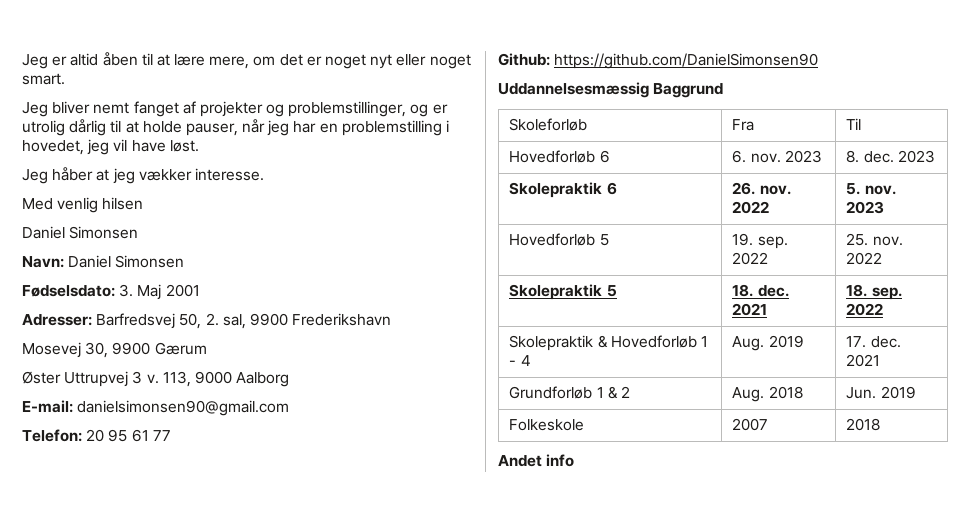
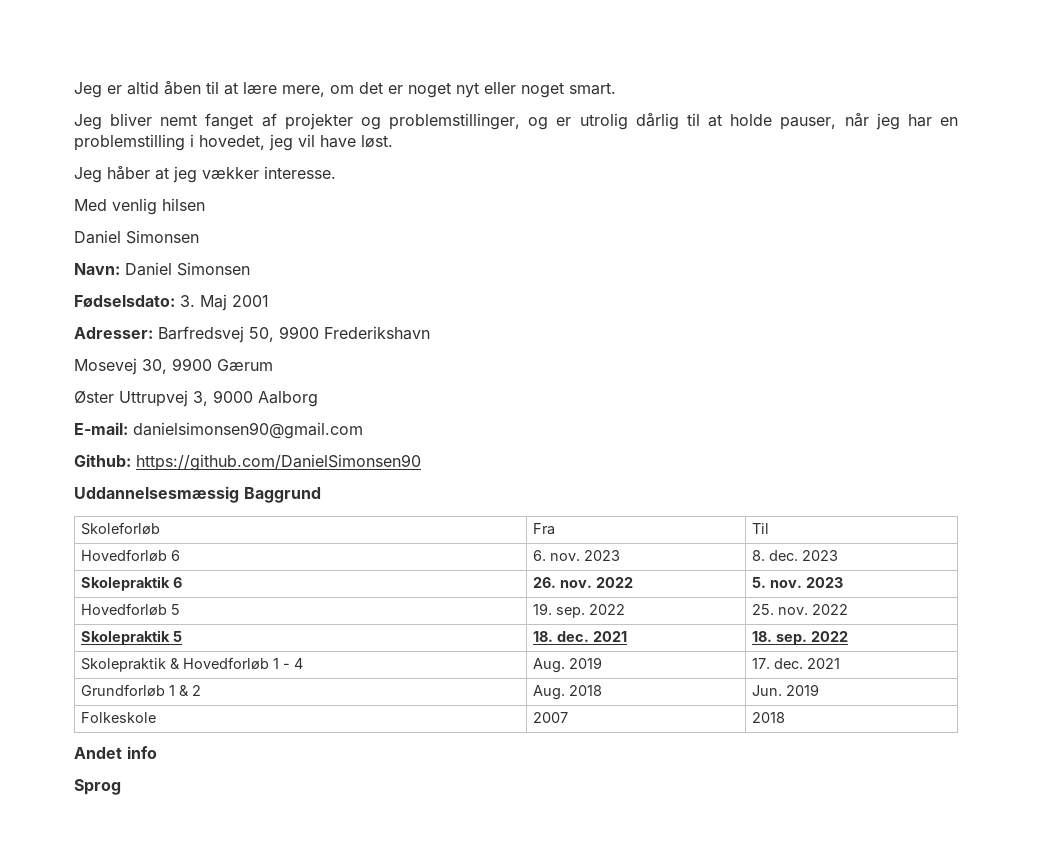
- Adresser: Barfredsvej 50, 2. sal, 9900 Frederikshavn
+ Adresser: Barfredsvej 50, 9900 Frederikshavn
- Øster Uttrupvej 3 v. 113, 9000 Aalborg
+ Øster Uttrupvej 3, 9000 Aalborg
- Telefon: 20 95 61 77
+ Sprog

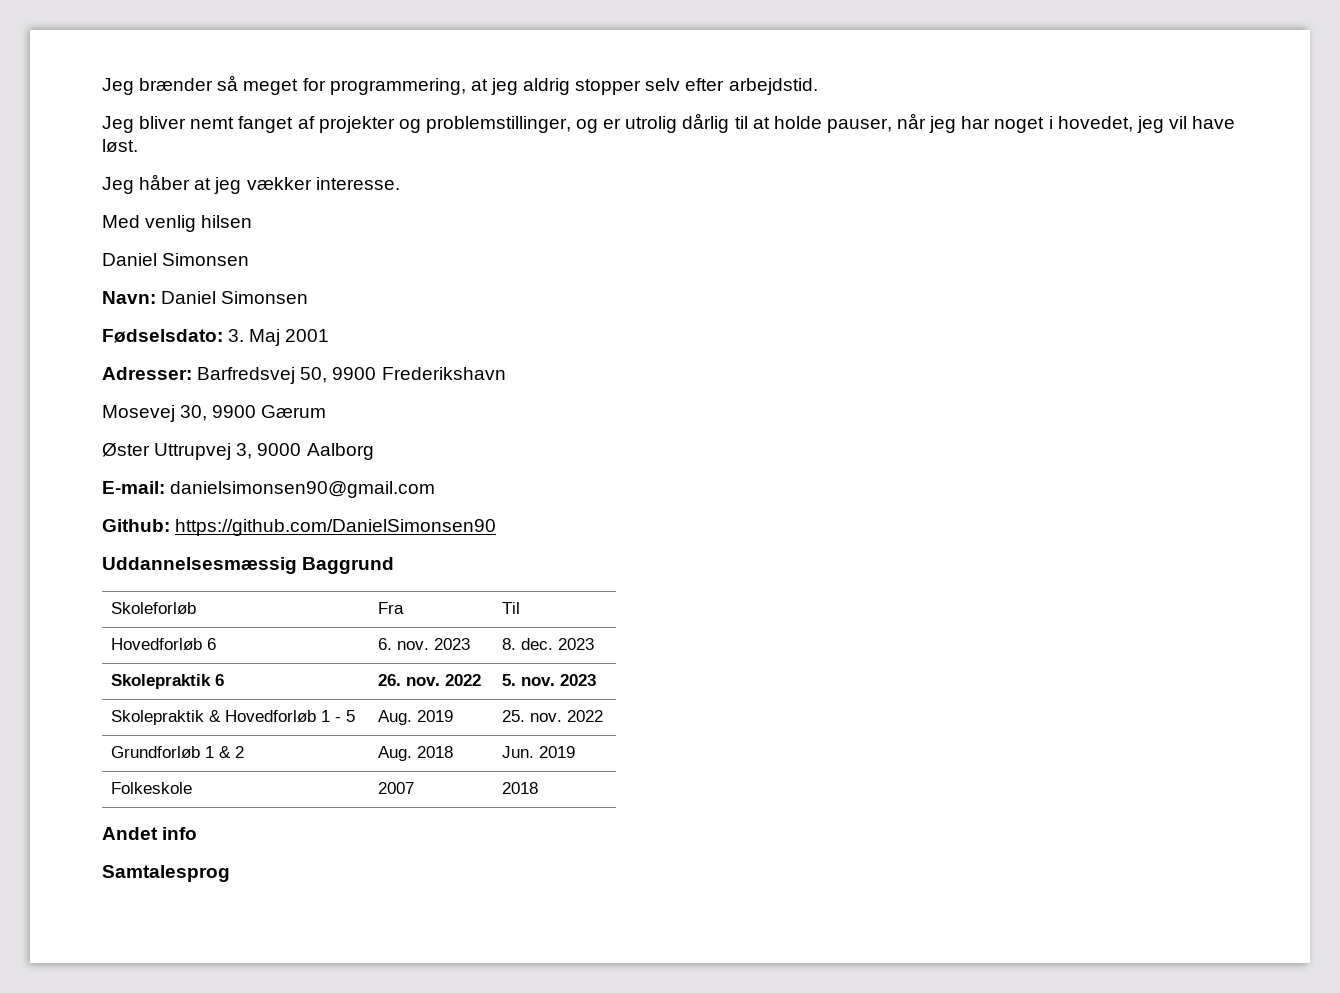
- Jeg er altid åben til at lære mere, om det er noget nyt eller noget smart.
+ Jeg brænder så meget for programmering, at jeg aldrig stopper selv efter arbejdstid.
- Jeg bliver nemt fanget af projekter og problemstillinger, og er utrolig dårlig til at holde pauser, når jeg har en problemstilling i hovedet, jeg vil have løst.
+ Jeg bliver nemt fanget af projekter og problemstillinger, og er utrolig dårlig til at holde pauser, når jeg har noget i hovedet, jeg vil have løst.
- Hovedforløb 5 | 19. sep. 2022 | 25. nov. 2022
- Skolepraktik 5 | 18. dec. 2021 | 18. sep. 2022
- Skolepraktik & Hovedforløb 1 - 4 | Aug. 2019 | 17. dec. 2021
+ Skolepraktik & Hovedforløb 1 - 5 | Aug. 2019 | 25. nov. 2022
- Sprog
+ Samtalesprog

